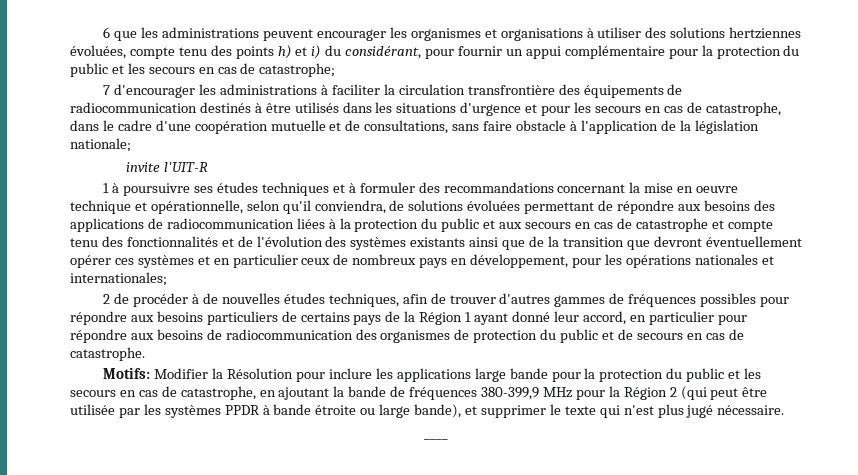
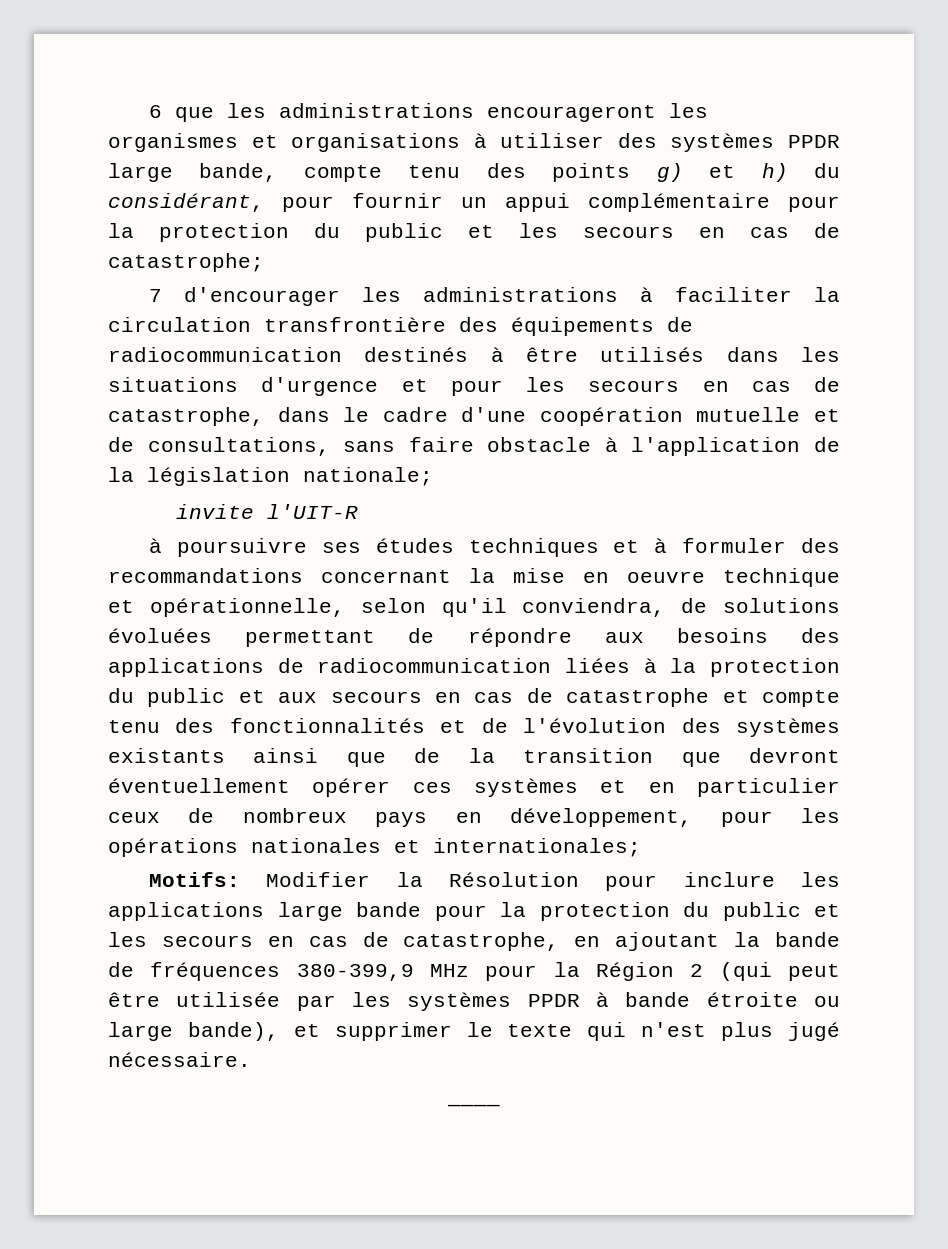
- 6 que les administrations peuvent encourager les organismes et organisations à utiliser des solutions hertziennes évoluées, compte tenu des points h) et i) du considérant, pour fournir un appui complémentaire pour la protection du public et les secours en cas de catastrophe;
+ 6 que les administrations encourageront les organismes et organisations à utiliser des systèmes PPDR large bande, compte tenu des points g) et h) du considérant, pour fournir un appui complémentaire pour la protection du public et les secours en cas de catastrophe;
- 1 à poursuivre ses études techniques et à formuler des recommandations concernant la mise en oeuvre technique et opérationnelle, selon qu'il conviendra, de solutions évoluées permettant de répondre aux besoins des applications de radiocommunication liées à la protection du public et aux secours en cas de catastrophe et compte tenu des fonctionnalités et de l'évolution des systèmes existants ainsi que de la transition que devront éventuellement opérer ces systèmes et en particulier ceux de nombreux pays en développement, pour les opérations nationales et internationales;
+ à poursuivre ses études techniques et à formuler des recommandations concernant la mise en oeuvre technique et opérationnelle, selon qu'il conviendra, de solutions évoluées permettant de répondre aux besoins des applications de radiocommunication liées à la protection du public et aux secours en cas de catastrophe et compte tenu des fonctionnalités et de l'évolution des systèmes existants ainsi que de la transition que devront éventuellement opérer ces systèmes et en particulier ceux de nombreux pays en développement, pour les opérations nationales et internationales;
- 2 de procéder à de nouvelles études techniques, afin de trouver d'autres gammes de fréquences possibles pour répondre aux besoins particuliers de certains pays de la Région 1 ayant donné leur accord, en particulier pour répondre aux besoins de radiocommunication des organismes de protection du public et de secours en cas de catastrophe.

